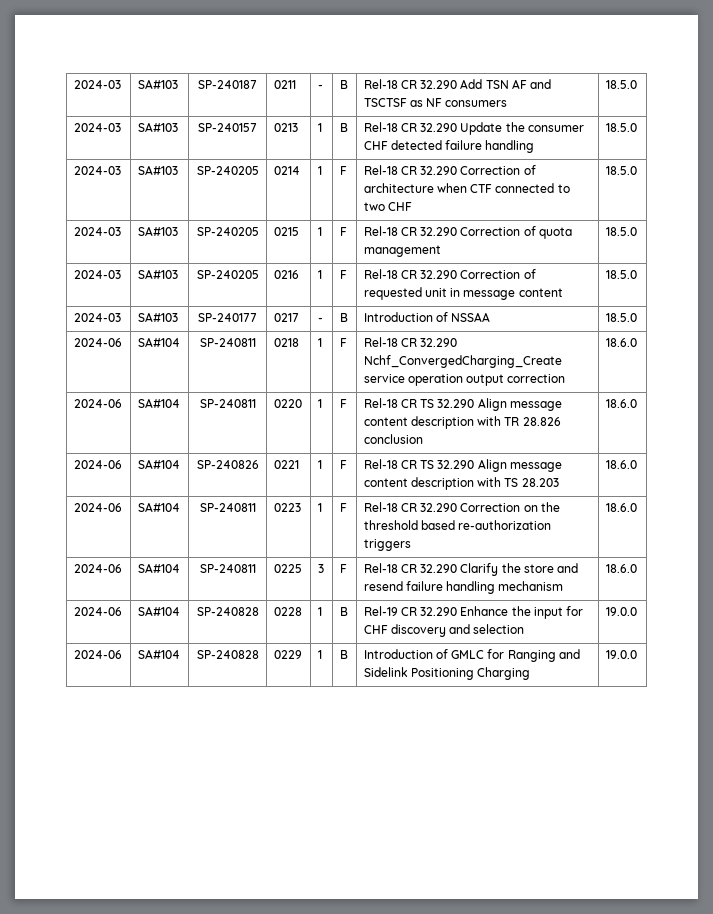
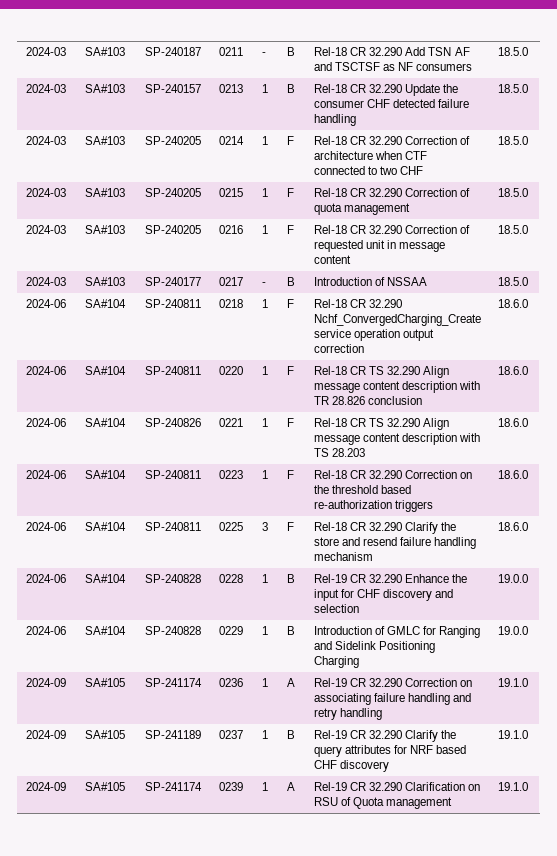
+ 2024-09 | SA#105 | SP-241174 | 0236 | 1 | A | Rel-19 CR 32.290 Correction on associating failure handling and retry handling | 19.1.0
+ 2024-09 | SA#105 | SP-241189 | 0237 | 1 | B | Rel-19 CR 32.290 Clarify the query attributes for NRF based CHF discovery | 19.1.0
+ 2024-09 | SA#105 | SP-241174 | 0239 | 1 | A | Rel-19 CR 32.290 Clarification on RSU of Quota management | 19.1.0

